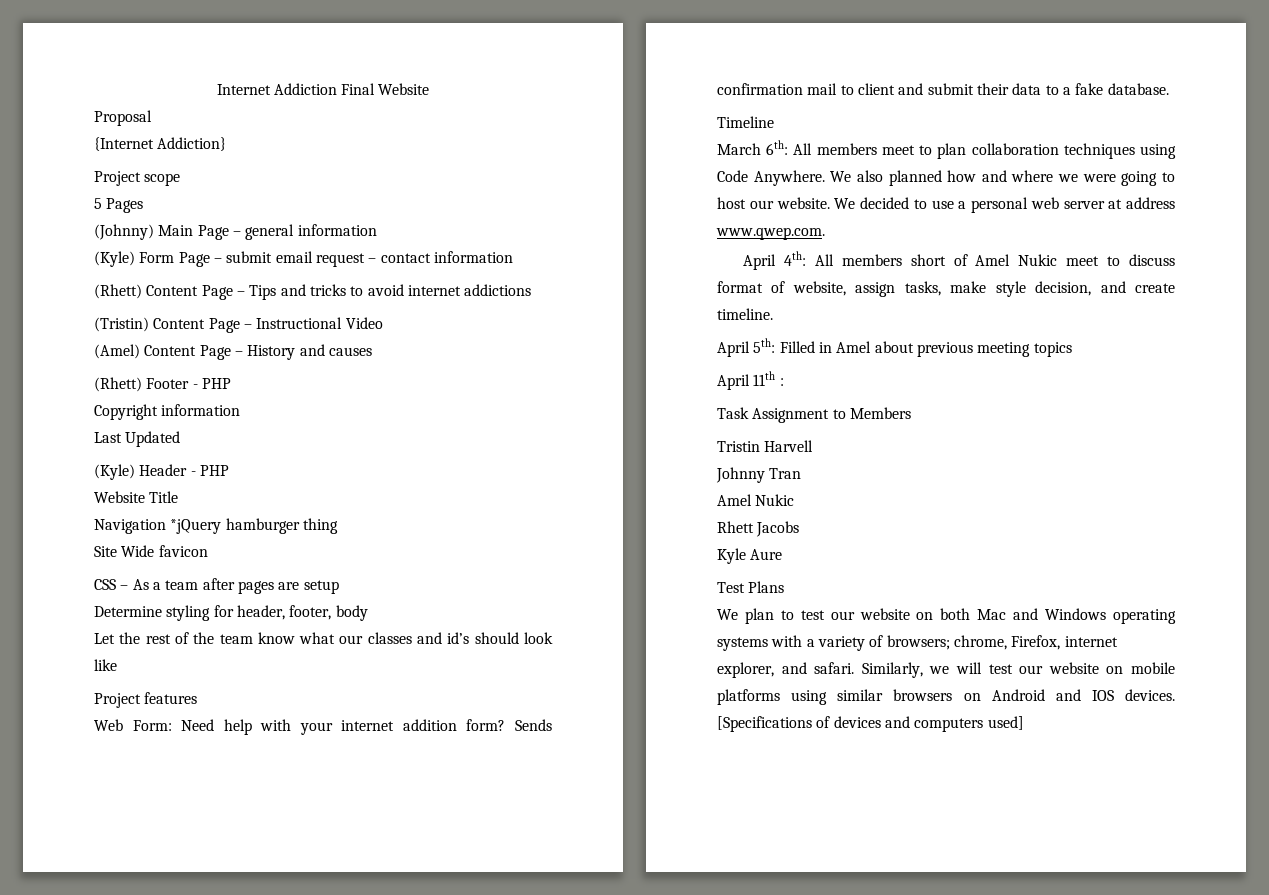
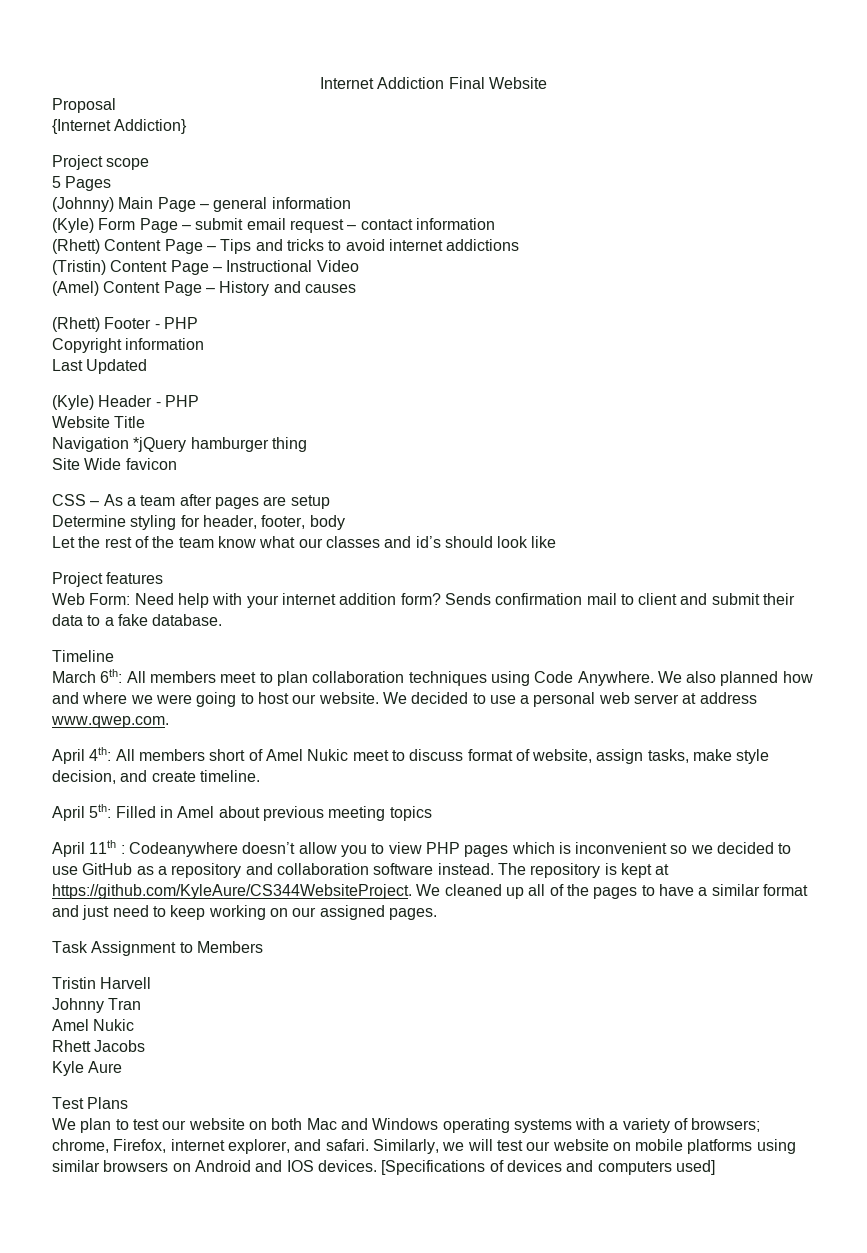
- April 11th :
+ April 11th : Codeanywhere doesn’t allow you to view PHP pages which is inconvenient so we decided to use GitHub as a repository and collaboration software instead. The repository is kept at https://github.com/KyleAure/CS344WebsiteProject. We cleaned up all of the pages to have a similar format and just need to keep working on our assigned pages.

